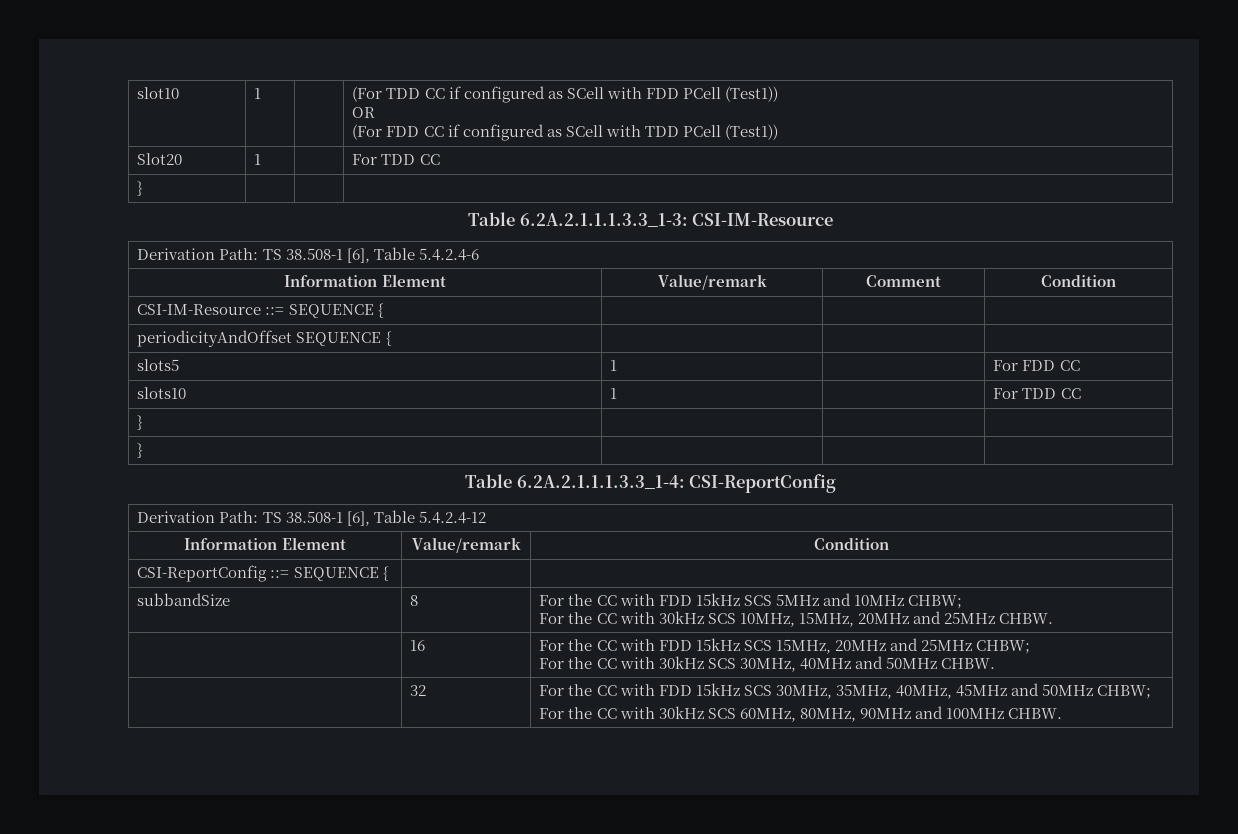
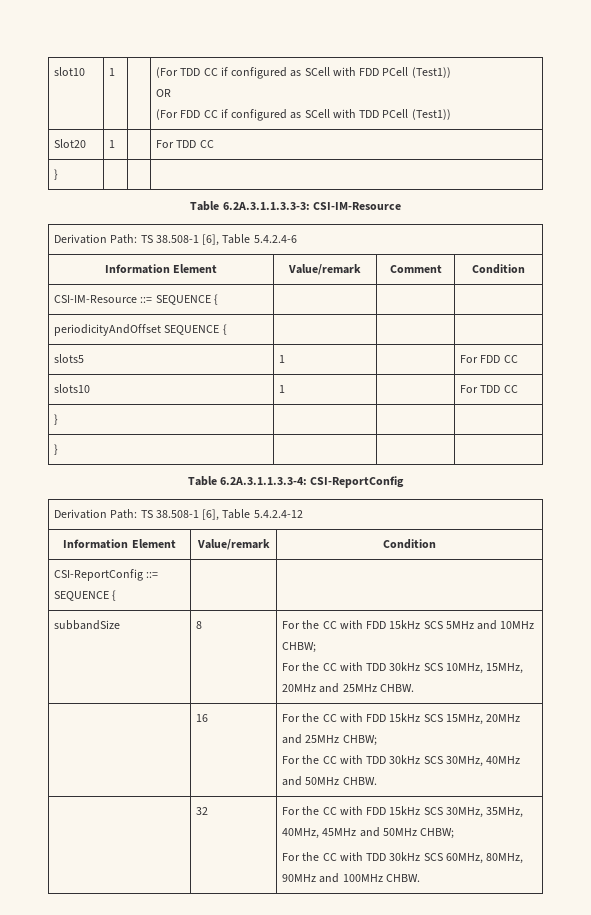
- Table 6.2A.2.1.1.1.3.3_1-3: CSI-IM-Resource
+ Table 6.2A.3.1.1.3.3-3: CSI-IM-Resource
- Table 6.2A.2.1.1.1.3.3_1-4: CSI-ReportConfig
+ Table 6.2A.3.1.1.3.3-4: CSI-ReportConfig
  subbandSize | 8 | For the CC with FDD 15kHz SCS 5MHz and 10MHz CHBW;
- For the CC with 30kHz SCS 10MHz, 15MHz, 20MHz and 25MHz CHBW.
+ For the CC with TDD 30kHz SCS 10MHz, 15MHz, 20MHz and 25MHz CHBW.
  | 16 | For the CC with FDD 15kHz SCS 15MHz, 20MHz and 25MHz CHBW;
- For the CC with 30kHz SCS 30MHz, 40MHz and 50MHz CHBW.
+ For the CC with TDD 30kHz SCS 30MHz, 40MHz and 50MHz CHBW.
  | 32 | For the CC with FDD 15kHz SCS 30MHz, 35MHz, 40MHz, 45MHz and 50MHz CHBW;
- For the CC with 30kHz SCS 60MHz, 80MHz, 90MHz and 100MHz CHBW.
+ For the CC with TDD 30kHz SCS 60MHz, 80MHz, 90MHz and 100MHz CHBW.

